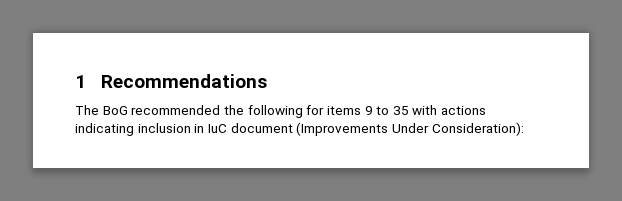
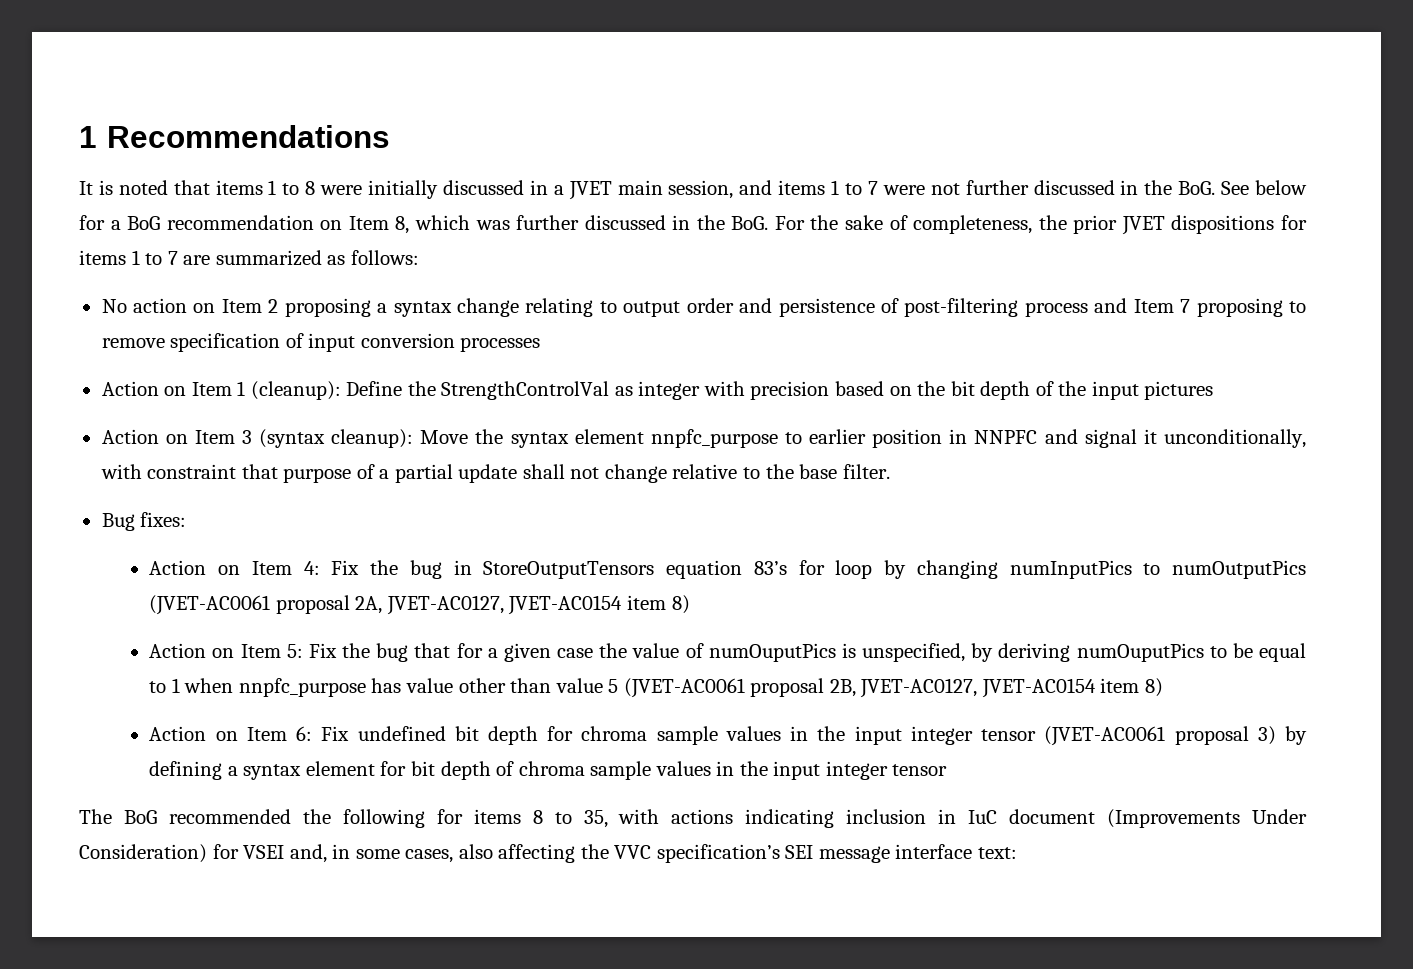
+ It is noted that items 1 to 8 were initially discussed in a JVET main session, and items 1 to 7 were not further discussed in the BoG. See below for a BoG recommendation on Item 8, which was further discussed in the BoG. For the sake of completeness, the prior JVET dispositions for items 1 to 7 are summarized as follows:
+ No action on Item 2 proposing a syntax change relating to output order and persistence of post-filtering process and Item 7 proposing to remove specification of input conversion processes
+ Action on Item 1 (cleanup): Define the StrengthControlVal as integer with precision based on the bit depth of the input pictures
+ Action on Item 3 (syntax cleanup): Move the syntax element nnpfc_purpose to earlier position in NNPFC and signal it unconditionally, with constraint that purpose of a partial update shall not change relative to the base filter.
+ Bug fixes:
+ Action on Item 4: Fix the bug in StoreOutputTensors equation 83’s for loop by changing numInputPics to numOutputPics (JVET-AC0061 proposal 2A, JVET-AC0127, JVET-AC0154 item 8)
+ Action on Item 5: Fix the bug that for a given case the value of numOuputPics is unspecified, by deriving numOuputPics to be equal to 1 when nnpfc_purpose has value other than value 5 (JVET-AC0061 proposal 2B, JVET-AC0127, JVET-AC0154 item 8)
+ Action on Item 6: Fix undefined bit depth for chroma sample values in the input integer tensor (JVET-AC0061 proposal 3) by defining a syntax element for bit depth of chroma sample values in the input integer tensor
- The BoG recommended the following for items 9 to 35 with actions indicating inclusion in IuC document (Improvements Under Consideration):
+ The BoG recommended the following for items 8 to 35, with actions indicating inclusion in IuC document (Improvements Under Consideration) for VSEI and, in some cases, also affecting the VVC specification’s SEI message interface text:

